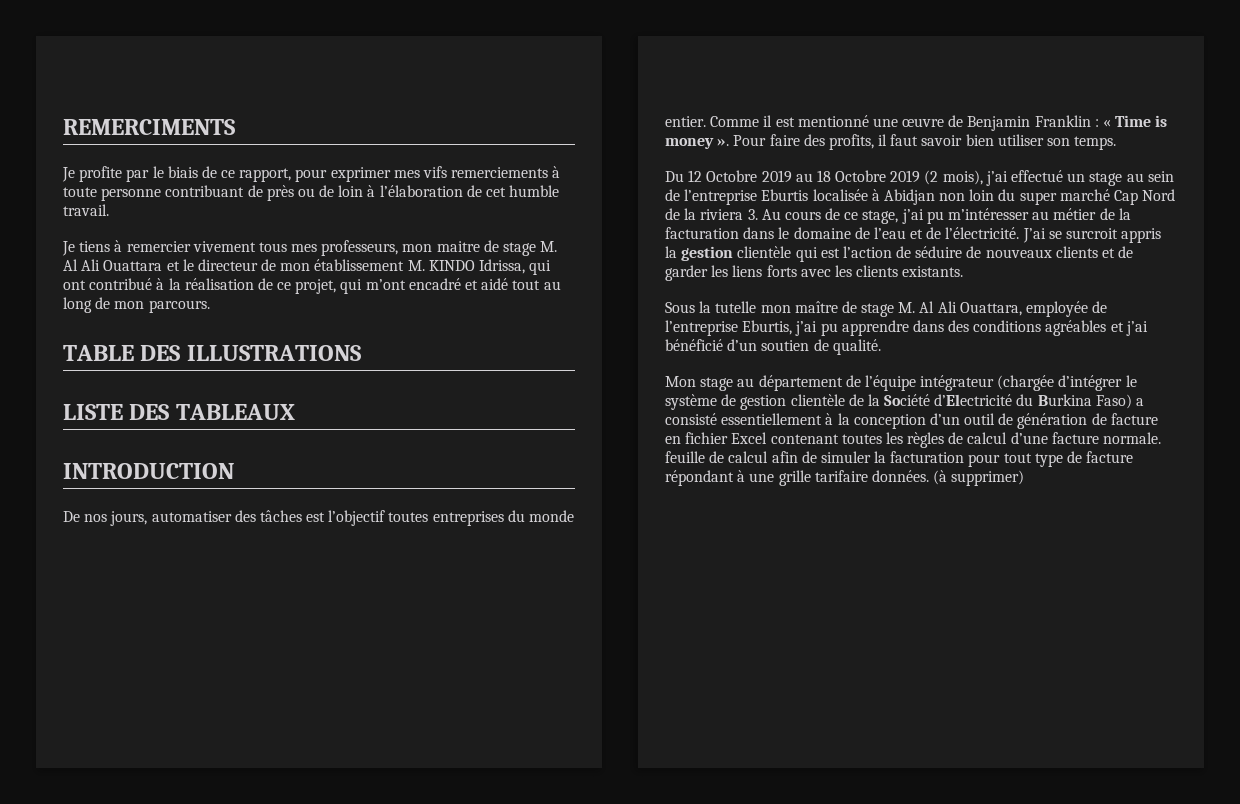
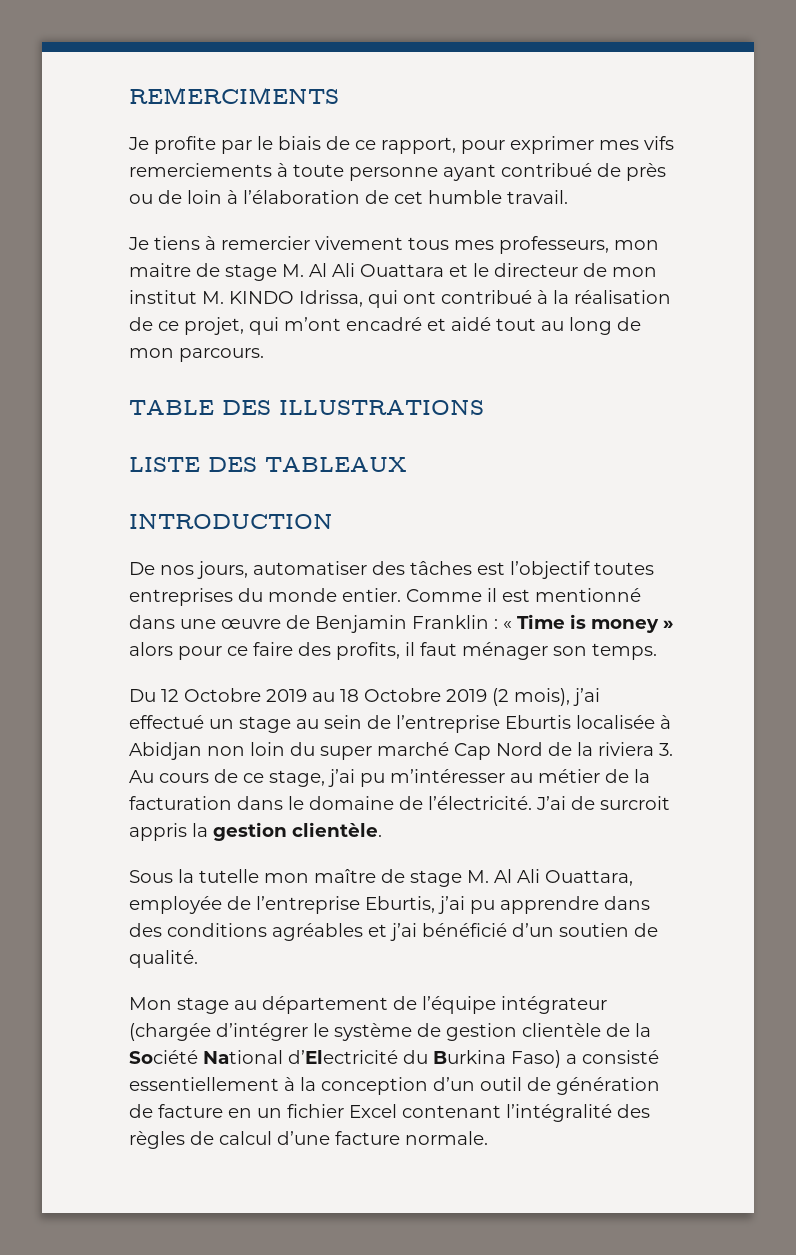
- Je profite par le biais de ce rapport, pour exprimer mes vifs remerciements à toute personne contribuant de près ou de loin à l’élaboration de cet humble travail.
+ Je profite par le biais de ce rapport, pour exprimer mes vifs remerciements à toute personne ayant contribué de près ou de loin à l’élaboration de cet humble travail.
- Je tiens à remercier vivement tous mes professeurs, mon maitre de stage M. Al Ali Ouattara et le directeur de mon établissement M. KINDO Idrissa, qui ont contribué à la réalisation de ce projet, qui m’ont encadré et aidé tout au long de mon parcours.
+ Je tiens à remercier vivement tous mes professeurs, mon maitre de stage M. Al Ali Ouattara et le directeur de mon institut M. KINDO Idrissa, qui ont contribué à la réalisation de ce projet, qui m’ont encadré et aidé tout au long de mon parcours.
- Comme il est mentionné une œuvre de Benjamin Franklin : « Time is money ». Pour faire des profits, il faut savoir bien utiliser son temps.
+ Comme il est mentionné dans une œuvre de Benjamin Franklin : « Time is money » alors pour ce faire des profits, il faut ménager son temps.
- Du 12 Octobre 2019 au 18 Octobre 2019 (2 mois), j’ai effectué un stage au sein de l’entreprise Eburtis localisée à Abidjan non loin du super marché Cap Nord de la riviera 3. Au cours de ce stage, j’ai pu m’intéresser au métier de la facturation dans le domaine de l’eau et de l’électricité.
+ Du 12 Octobre 2019 au 18 Octobre 2019 (2 mois), j’ai effectué un stage au sein de l’entreprise Eburtis localisée à Abidjan non loin du super marché Cap Nord de la riviera 3. Au cours de ce stage, j’ai pu m’intéresser au métier de la facturation dans le domaine de l’électricité.
- J’ai se surcroit appris la gestion clientèle qui est l’action de séduire de nouveaux clients et de garder les liens forts avec les clients existants.
+ J’ai de surcroit appris la gestion clientèle.
- Mon stage au département de l’équipe intégrateur (chargée d’intégrer le système de gestion clientèle de la Société d’Electricité du Burkina Faso) a consisté essentiellement à la conception d’un outil de génération de facture en fichier Excel contenant toutes les règles de calcul d’une facture normale. feuille de calcul afin de simuler la facturation pour tout type de facture répondant à une grille tarifaire données. (à supprimer)
+ Mon stage au département de l’équipe intégrateur (chargée d’intégrer le système de gestion clientèle de la Société National d’Electricité du Burkina Faso) a consisté essentiellement à la conception d’un outil de génération de facture en un fichier Excel contenant l’intégralité des règles de calcul d’une facture normale.

